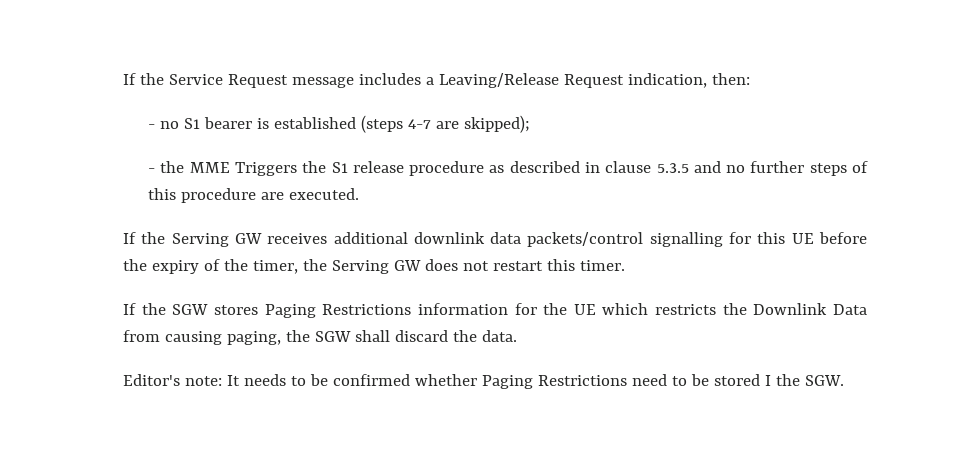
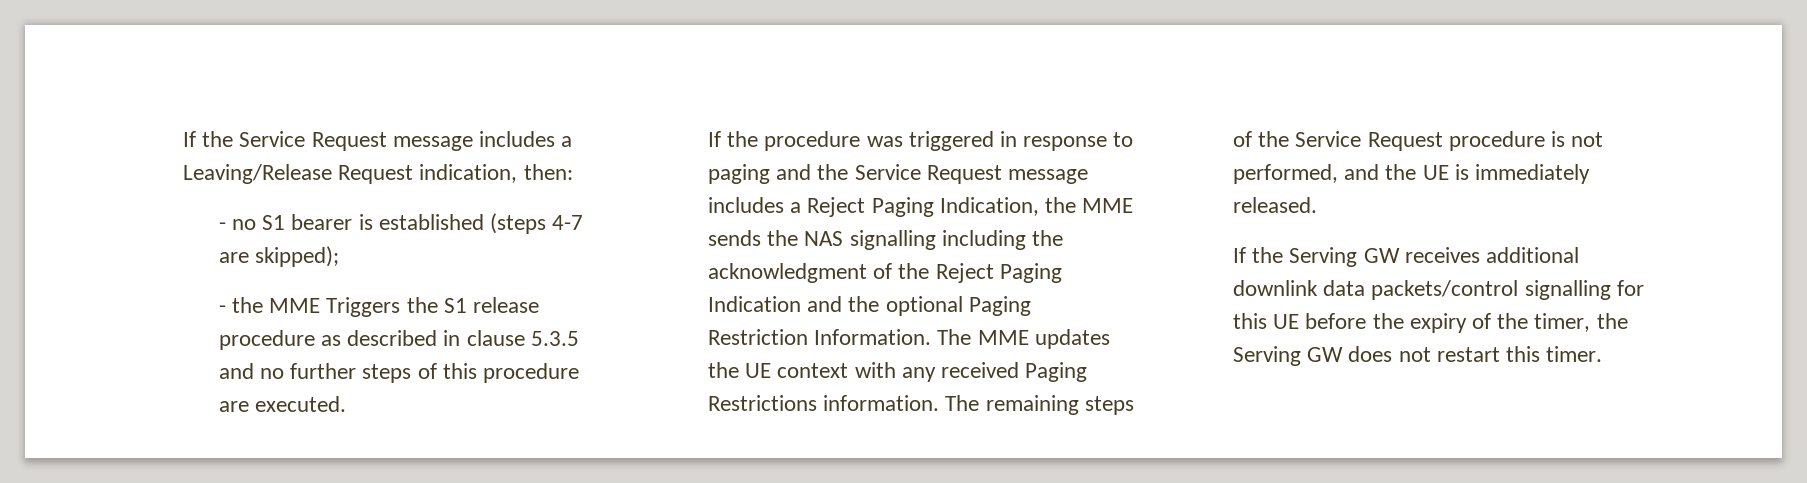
+ If the procedure was triggered in response to paging and the Service Request message includes a Reject Paging Indication, the MME sends the NAS signalling including the acknowledgment of the Reject Paging Indication and the optional Paging Restriction Information. The MME updates the UE context with any received Paging Restrictions information. The remaining steps of the Service Request procedure is not performed, and the UE is immediately released.
- If the SGW stores Paging Restrictions information for the UE which restricts the Downlink Data from causing paging, the SGW shall discard the data.
- Editor's note: It needs to be confirmed whether Paging Restrictions need to be stored I the SGW.

